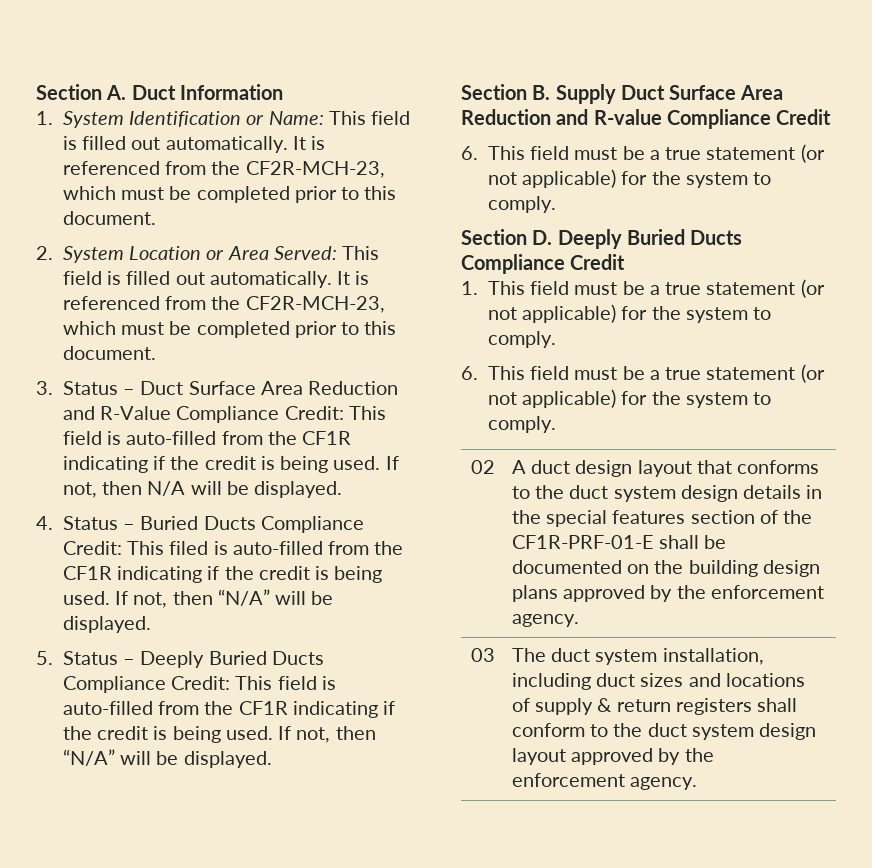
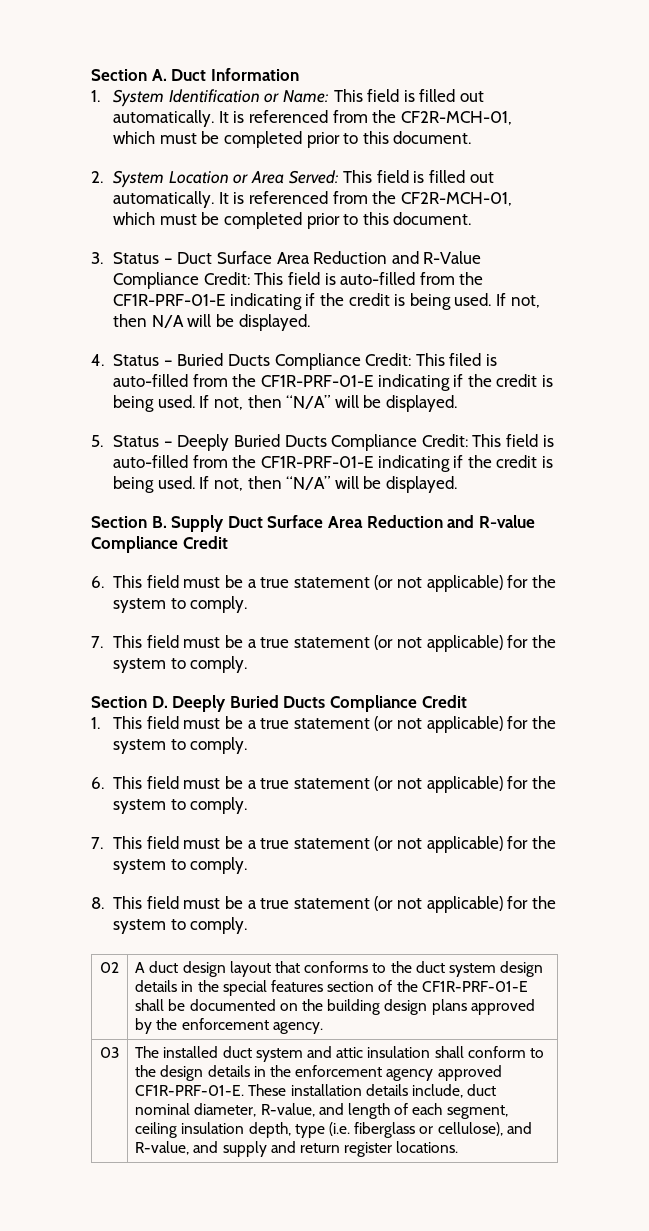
- 1. System Identification or Name: This field is filled out automatically. It is referenced from the CF2R-MCH-23, which must be completed prior to this document.
+ 1. System Identification or Name: This field is filled out automatically. It is referenced from the CF2R-MCH-01, which must be completed prior to this document.
- 2. System Location or Area Served: This field is filled out automatically. It is referenced from the CF2R-MCH-23, which must be completed prior to this document.
+ 2. System Location or Area Served: This field is filled out automatically. It is referenced from the CF2R-MCH-01, which must be completed prior to this document.
- 3. Status – Duct Surface Area Reduction and R-Value Compliance Credit: This field is auto-filled from the CF1R indicating if the credit is being used.
+ 3. Status – Duct Surface Area Reduction and R-Value Compliance Credit: This field is auto-filled from the CF1R-PRF-01-E indicating if the credit is being used.
- 4. Status – Buried Ducts Compliance Credit: This filed is auto-filled from the CF1R indicating if the credit is being used.
+ 4. Status – Buried Ducts Compliance Credit: This filed is auto-filled from the CF1R-PRF-01-E indicating if the credit is being used.
- 5. Status – Deeply Buried Ducts Compliance Credit: This field is auto-filled from the CF1R indicating if the credit is being used.
+ 5. Status – Deeply Buried Ducts Compliance Credit: This field is auto-filled from the CF1R-PRF-01-E indicating if the credit is being used.
  Section B. Supply Duct Surface Area Reduction and R-value Compliance Credit
  6. This field must be a true statement (or not applicable) for the system to comply.
+ 7. This field must be a true statement (or not applicable) for the system to comply.
  1. This field must be a true statement (or not applicable) for the system to comply.
  6. This field must be a true statement (or not applicable) for the system to comply.
+ 7. This field must be a true statement (or not applicable) for the system to comply.
+ 8. This field must be a true statement (or not applicable) for the system to comply.
- The duct system installation, including duct sizes and locations of supply & return registers shall conform to the duct system design layout approved by the enforcement agency.
+ The installed duct system and attic insulation shall conform to the design details in the enforcement agency approved CF1R-PRF-01-E. These installation details include, duct nominal diameter, R-value, and length of each segment, ceiling insulation depth, type (i.e. fiberglass or cellulose), and R-value, and supply and return register locations.

